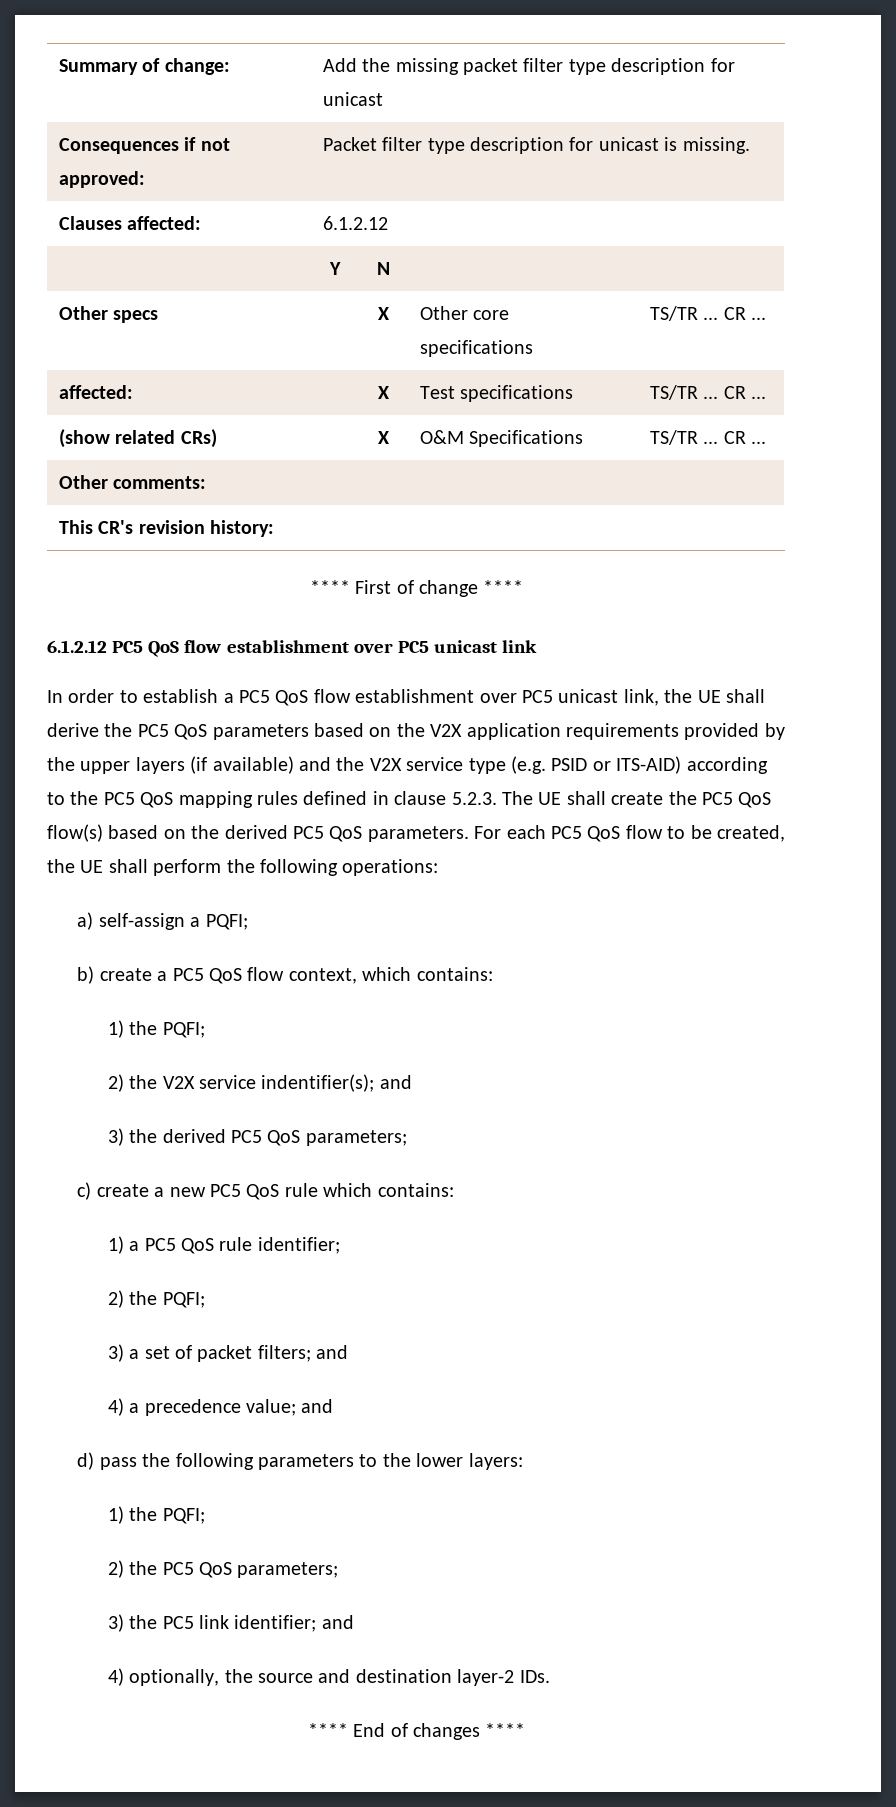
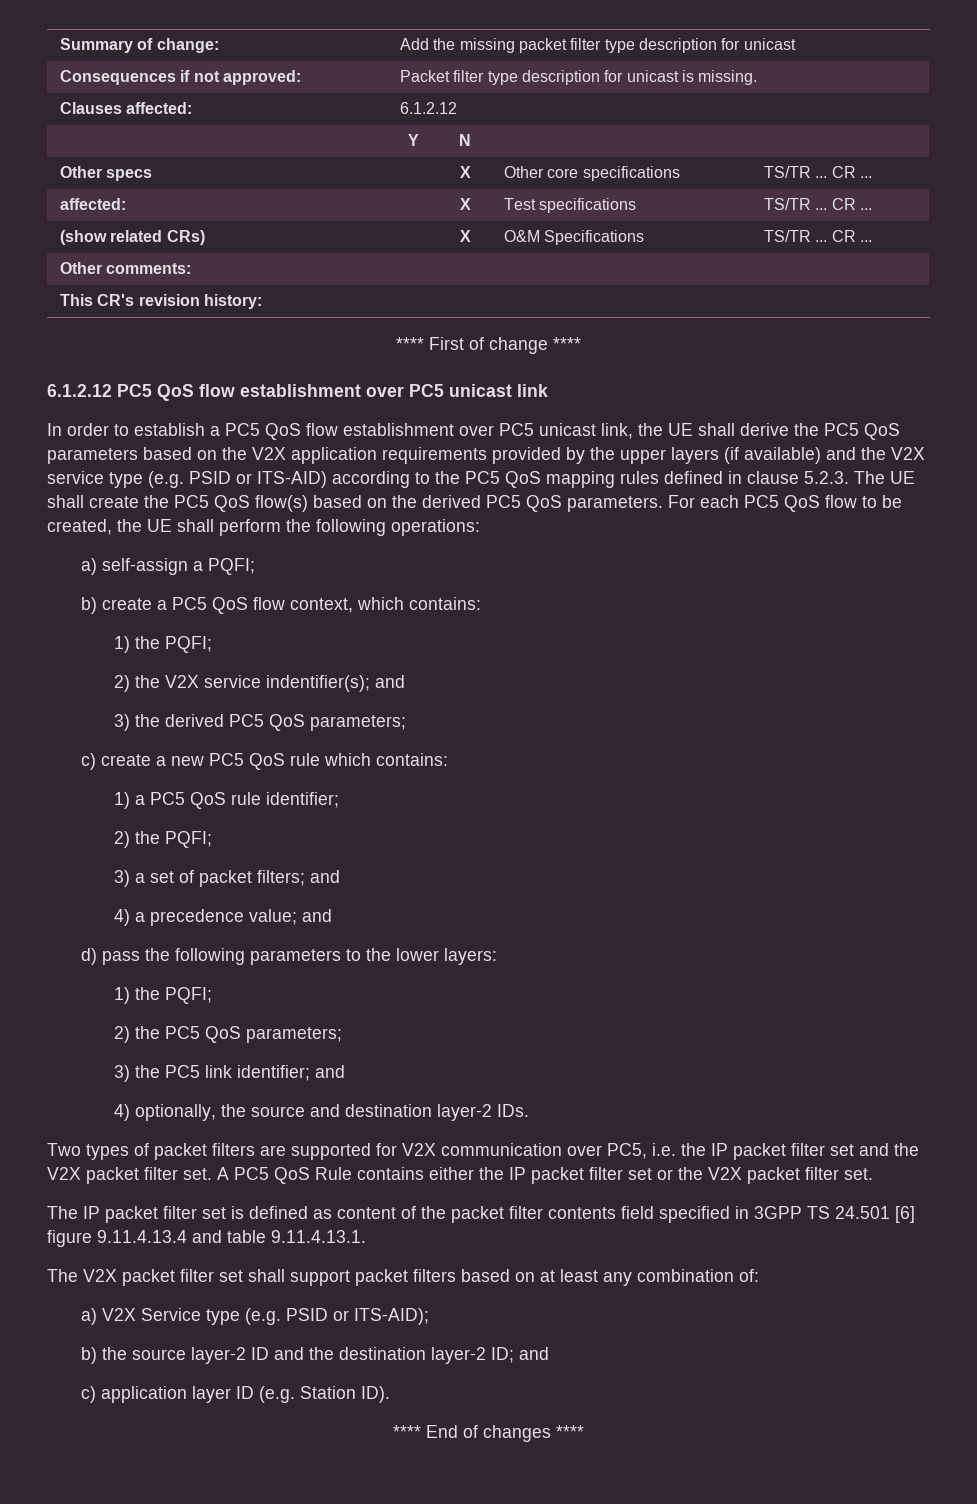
+ Two types of packet filters are supported for V2X communication over PC5, i.e. the IP packet filter set and the V2X packet filter set. A PC5 QoS Rule contains either the IP packet filter set or the V2X packet filter set.
+ The IP packet filter set is defined as content of the packet filter contents field specified in 3GPP TS 24.501 [6] figure 9.11.4.13.4 and table 9.11.4.13.1.
+ The V2X packet filter set shall support packet filters based on at least any combination of:
+ a) V2X Service type (e.g. PSID or ITS-AID);
+ b) the source layer-2 ID and the destination layer-2 ID; and
+ c) application layer ID (e.g. Station ID).

